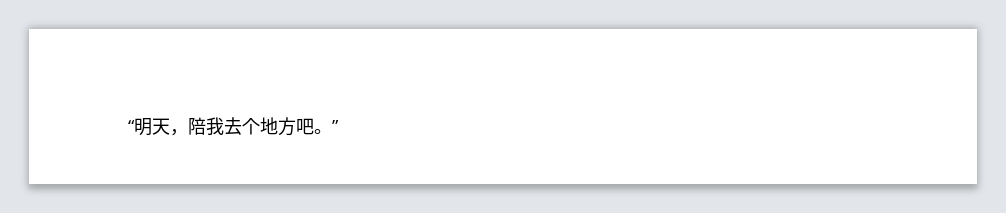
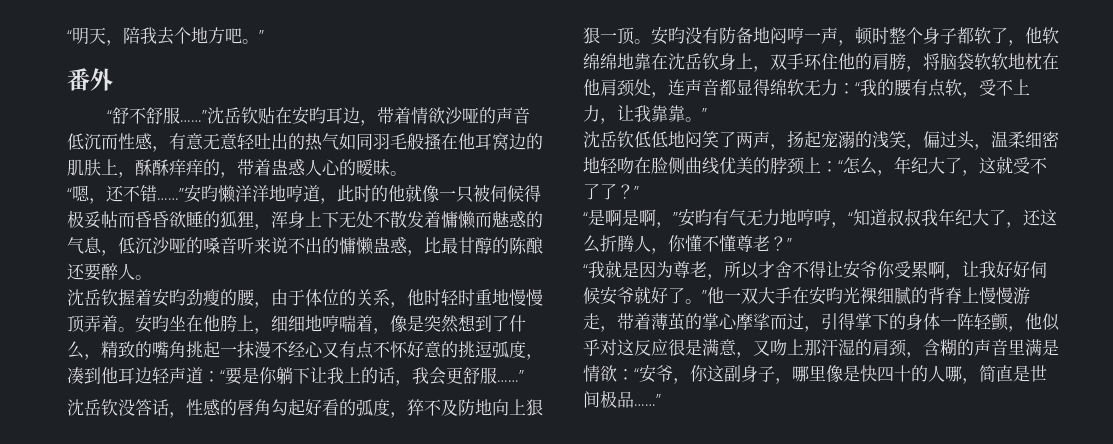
+ 番外
+ “舒不舒服……”沈岳钦贴在安昀耳边，带着情欲沙哑的声音低沉而性感，有意无意轻吐出的热气如同羽毛般搔在他耳窝边的肌肤上，酥酥痒痒的，带着蛊惑人心的暧昧。
+ “嗯，还不错……”安昀懒洋洋地哼道，此时的他就像一只被伺候得极妥帖而昏昏欲睡的狐狸，浑身上下无处不散发着慵懒而魅惑的气息，低沉沙哑的嗓音听来说不出的慵懒蛊惑，比最甘醇的陈酿还要醉人。
+ 沈岳钦握着安昀劲瘦的腰，由于体位的关系，他时轻时重地慢慢顶弄着。安昀坐在他胯上，细细地哼喘着，像是突然想到了什么，精致的嘴角挑起一抹漫不经心又有点不怀好意的挑逗弧度，凑到他耳边轻声道：“要是你躺下让我上的话，我会更舒服……”
+ 沈岳钦没答话，性感的唇角勾起好看的弧度，猝不及防地向上狠狠一顶。安昀没有防备地闷哼一声，顿时整个身子都软了，他软绵绵地靠在沈岳钦身上，双手环住他的肩膀，将脑袋软软地枕在他肩颈处，连声音都显得绵软无力：“我的腰有点软，受不上力，让我靠靠。”
+ 沈岳钦低低地闷笑了两声，扬起宠溺的浅笑，偏过头，温柔细密地轻吻在脸侧曲线优美的脖颈上：“怎么，年纪大了，这就受不了了？”
+ “是啊是啊，”安昀有气无力地哼哼，“知道叔叔我年纪大了，还这么折腾人，你懂不懂尊老？”
+ “我就是因为尊老，所以才舍不得让安爷你受累啊，让我好好伺候安爷就好了。”他一双大手在安昀光裸细腻的背脊上慢慢游走，带着薄茧的掌心摩挲而过，引得掌下的身体一阵轻颤，他似乎对这反应很是满意，又吻上那汗湿的肩颈，含糊的声音里满是情欲：“安爷，你这副身子，哪里像是快四十的人哪，简直是世间极品……”

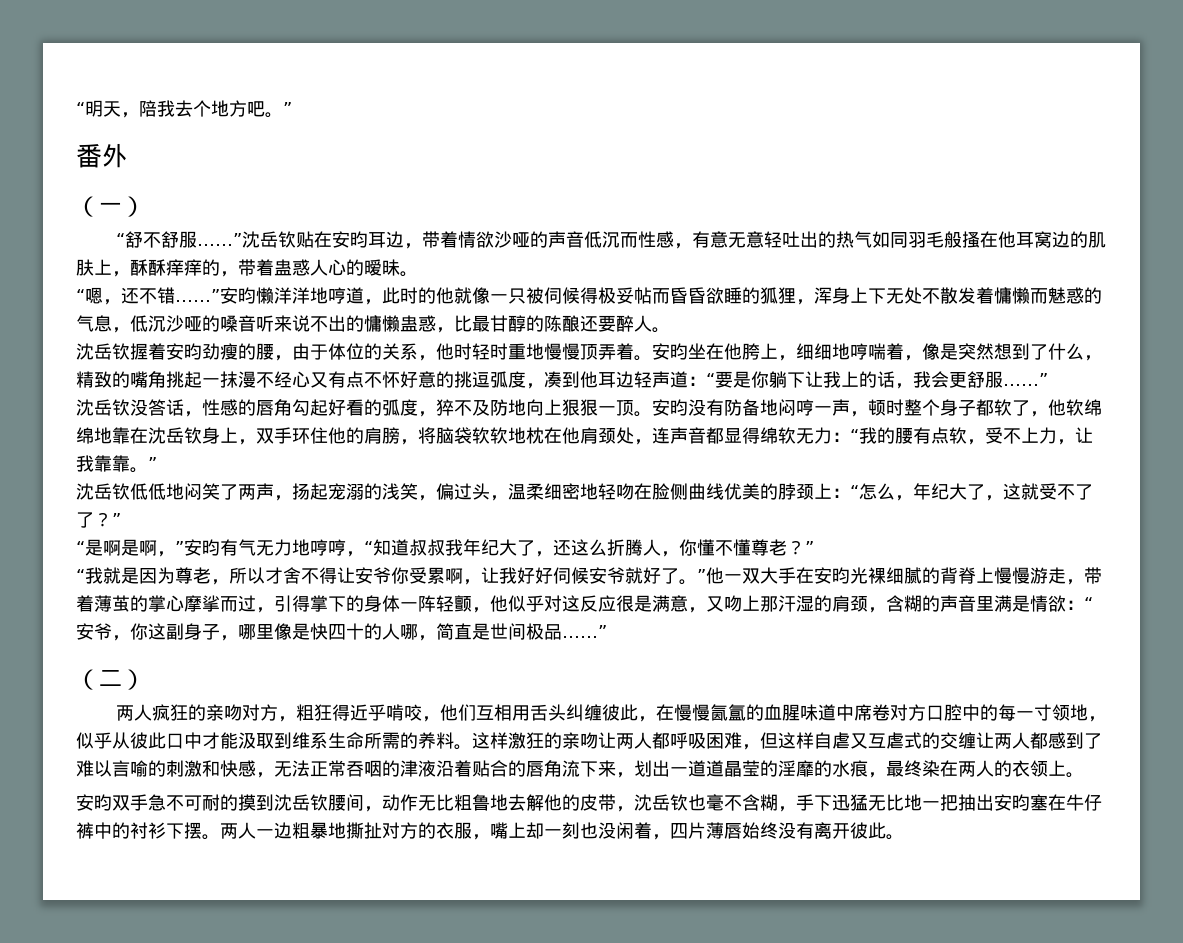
+ （一）
+ （二）
+ 两人疯狂的亲吻对方，粗狂得近乎啃咬，他们互相用舌头纠缠彼此，在慢慢氤氲的血腥味道中席卷对方口腔中的每一寸领地，似乎从彼此口中才能汲取到维系生命所需的养料。这样激狂的亲吻让两人都呼吸困难，但这样自虐又互虐式的交缠让两人都感到了难以言喻的刺激和快感，无法正常吞咽的津液沿着贴合的唇角流下来，划出一道道晶莹的淫靡的水痕，最终染在两人的衣领上。
+ 安昀双手急不可耐的摸到沈岳钦腰间，动作无比粗鲁地去解他的皮带，沈岳钦也毫不含糊，手下迅猛无比地一把抽出安昀塞在牛仔裤中的衬衫下摆。两人一边粗暴地撕扯对方的衣服，嘴上却一刻也没闲着，四片薄唇始终没有离开彼此。

